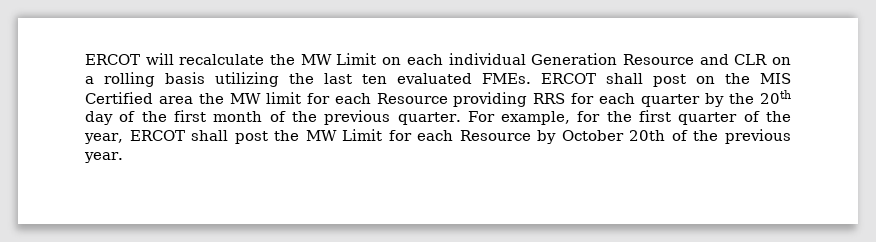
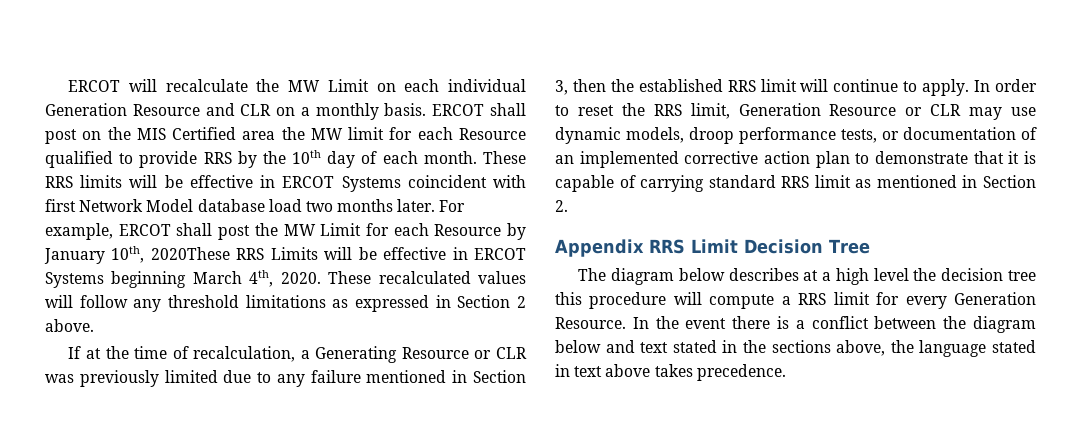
- ERCOT will recalculate the MW Limit on each individual Generation Resource and CLR on a rolling basis utilizing the last ten evaluated FMEs.
+ ERCOT will recalculate the MW Limit on each individual Generation Resource and CLR on a monthly basis.
- ERCOT shall post on the MIS Certified area the MW limit for each Resource providing RRS for each quarter by the 20th day of the first month of the previous quarter. For example, for the first quarter of the year, ERCOT shall post the MW Limit for each Resource by October 20th of the previous year.
+ ERCOT shall post on the MIS Certified area the MW limit for each Resource qualified to provide RRS by the 10th day of each month. These RRS limits will be effective in ERCOT Systems coincident with first Network Model database load two months later. For example, ERCOT shall post the MW Limit for each Resource by January 10th, 2020These RRS Limits will be effective in ERCOT Systems beginning March 4th, 2020. These recalculated values will follow any threshold limitations as expressed in Section 2 above.
+ If at the time of recalculation, a Generating Resource or CLR was previously limited due to any failure mentioned in Section 3, then the established RRS limit will continue to apply. In order to reset the RRS limit, Generation Resource or CLR may use dynamic models, droop performance tests, or documentation of an implemented corrective action plan to demonstrate that it is capable of carrying standard RRS limit as mentioned in Section 2.
+ Appendix RRS Limit Decision Tree
+ The diagram below describes at a high level the decision tree this procedure will compute a RRS limit for every Generation Resource. In the event there is a conflict between the diagram below and text stated in the sections above, the language stated in text above takes precedence.

